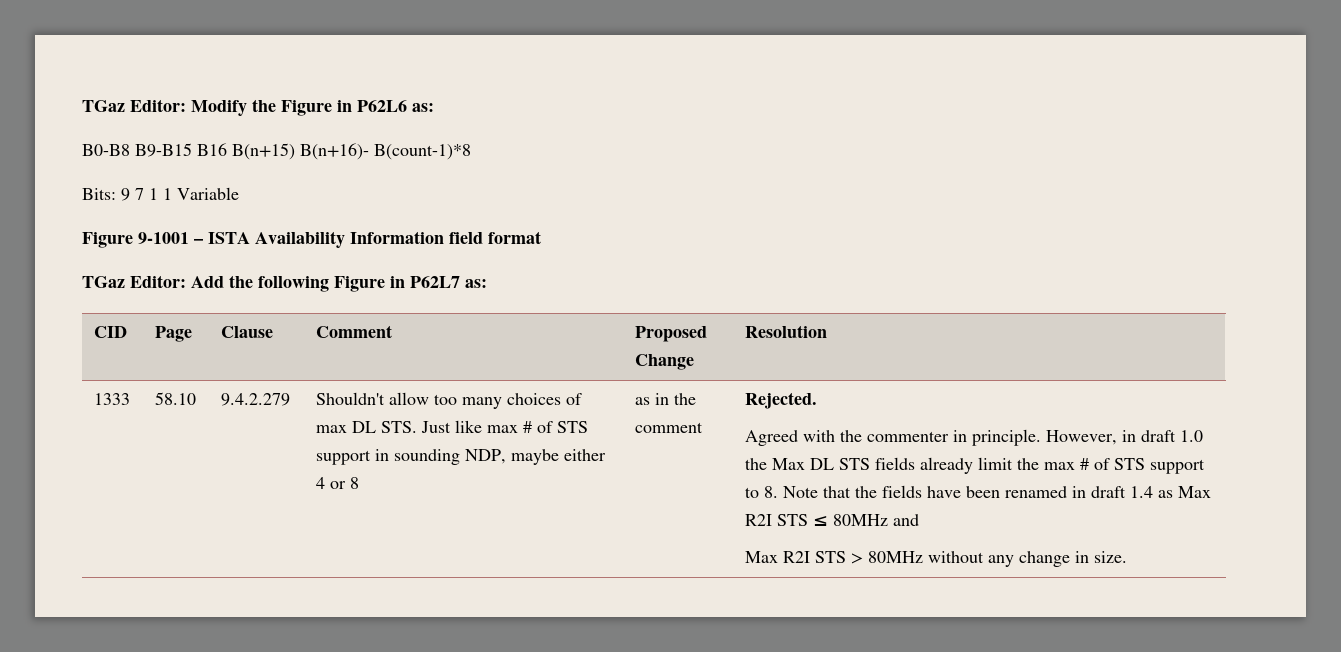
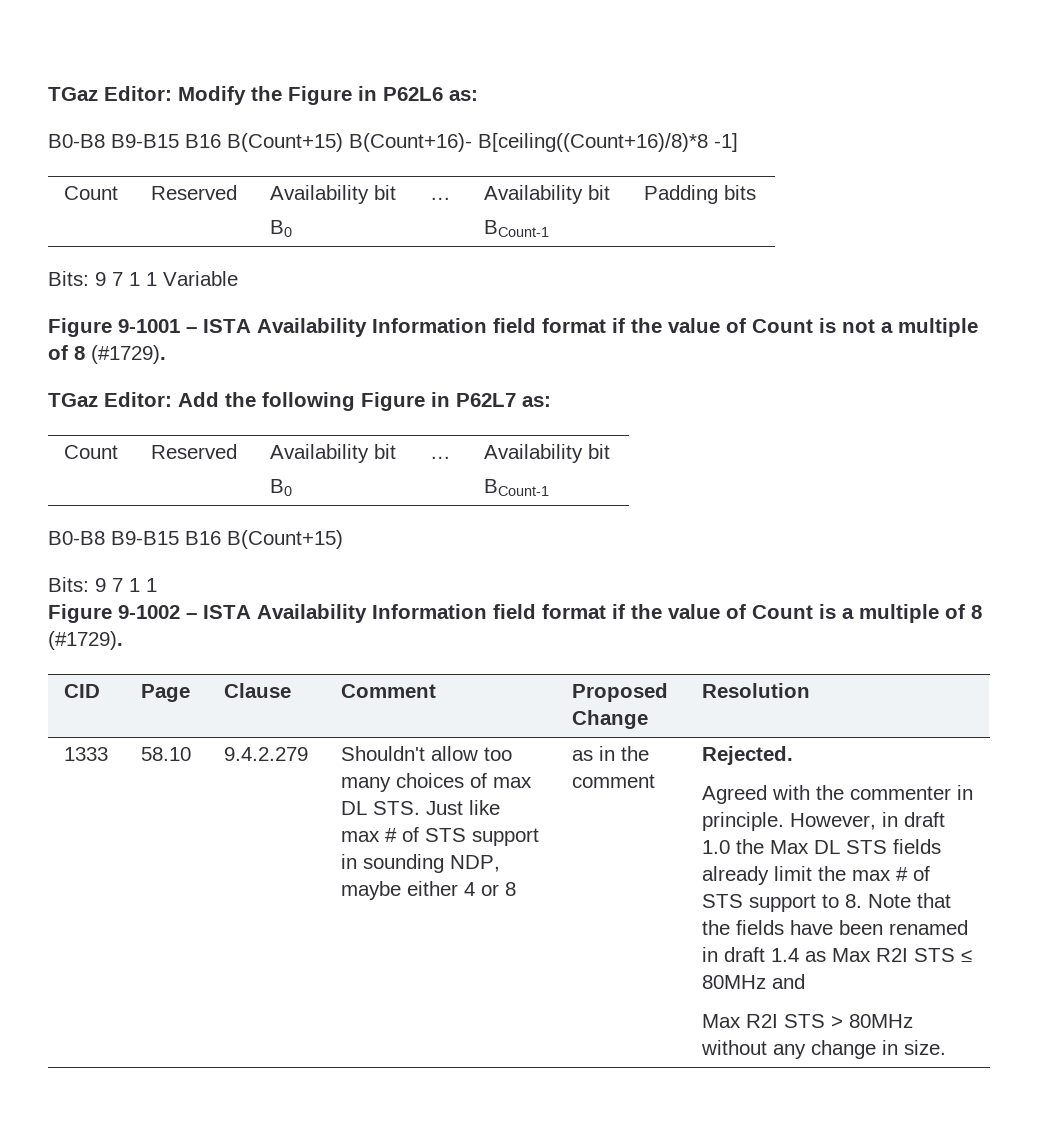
- B0-B8 B9-B15 B16 B(n+15) B(n+16)- B(count-1)*8
+ B0-B8 B9-B15 B16 B(Count+15) B(Count+16)- B[ceiling((Count+16)/8)*8 -1]
+ Count | Reserved | Availability bit
+ B0 | … | Availability bit
+ BCount-1 | Padding bits
- Figure 9-1001 – ISTA Availability Information field format
+ Figure 9-1001 – ISTA Availability Information field format if the value of Count is not a multiple of 8 (#1729).
  TGaz Editor: Add the following Figure in P62L7 as:
+ Count | Reserved | Availability bit
+ B0 | … | Availability bit
+ BCount-1
+ B0-B8 B9-B15 B16 B(Count+15)
+ Bits: 9 7 1 1
+ Figure 9-1002 – ISTA Availability Information field format if the value of Count is a multiple of 8 (#1729).

